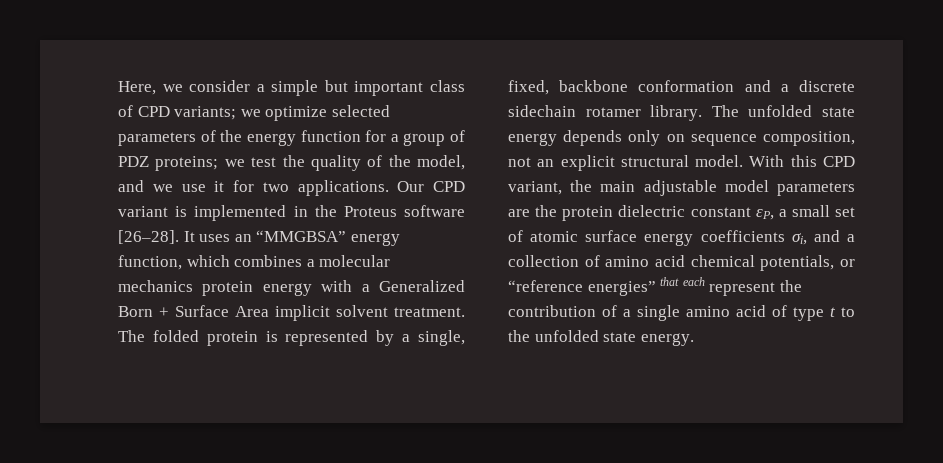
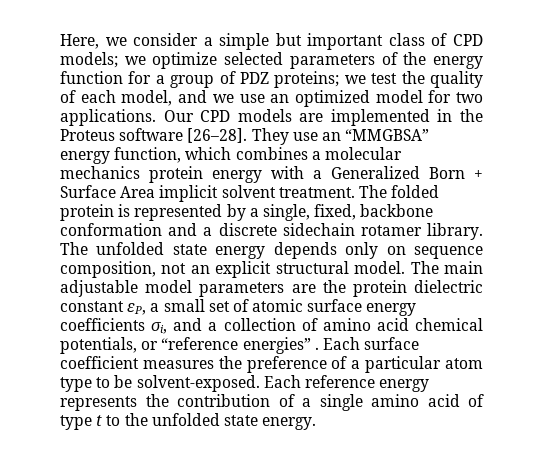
- Here, we consider a simple but important class of CPD variants; we optimize selected parameters of the energy function for a group of PDZ proteins; we test the quality of the model, and we use it for two applications.
+ Here, we consider a simple but important class of CPD models; we optimize selected parameters of the energy function for a group of PDZ proteins; we test the quality of each model, and we use an optimized model for two applications.
- Our CPD variant is implemented in the Proteus software [26–28].
+ Our CPD models are implemented in the Proteus software [26–28].
- It uses an “MMGBSA” energy function, which combines a molecular mechanics protein energy with a Generalized Born + Surface Area implicit solvent treatment.
+ They use an “MMGBSA” energy function, which combines a molecular mechanics protein energy with a Generalized Born + Surface Area implicit solvent treatment.
- With this CPD variant, the main adjustable model parameters are the protein dielectric constant εP, a small set of atomic surface energy coefficients σi, and a collection of amino acid chemical potentials, or “reference energies” that each represent the contribution of a single amino acid of type t to the unfolded state energy.
+ The main adjustable model parameters are the protein dielectric constant εP, a small set of atomic surface energy coefficients σi, and a collection of amino acid chemical potentials, or “reference energies” . Each surface coefficient measures the preference of a particular atom type to be solvent-exposed. Each reference energy represents the contribution of a single amino acid of type t to the unfolded state energy.

